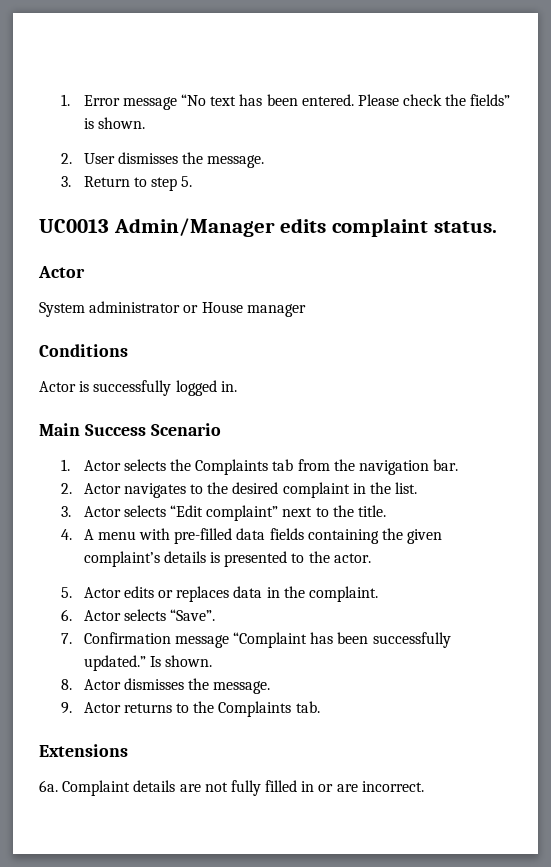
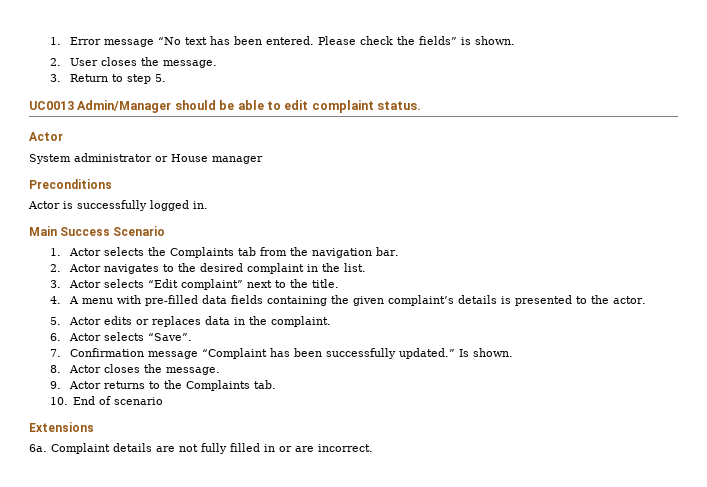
- 2. User dismisses the message.
+ 2. User closes the message.
- UC0013 Admin/Manager edits complaint status.
+ UC0013 Admin/Manager should be able to edit complaint status.
- Conditions
+ Preconditions
- 8. Actor dismisses the message.
+ 8. Actor closes the message.
+ 10. End of scenario

